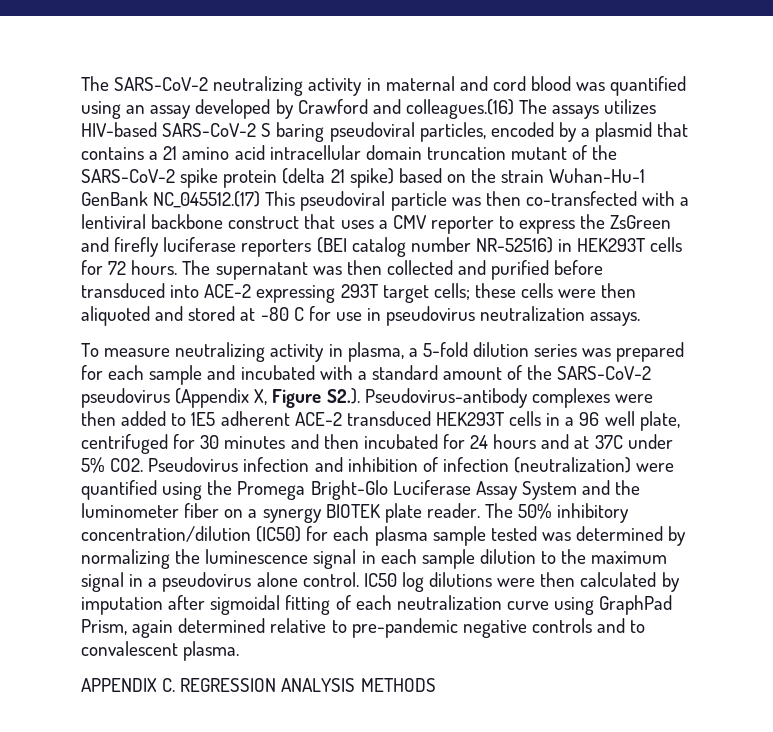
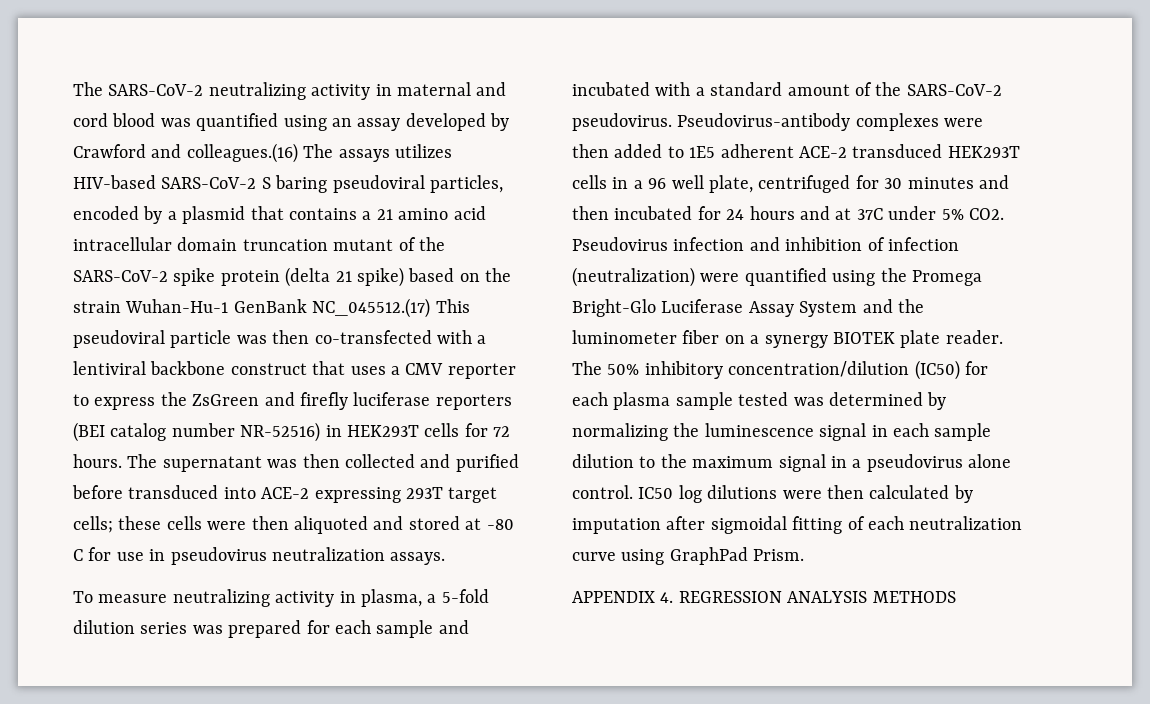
- To measure neutralizing activity in plasma, a 5-fold dilution series was prepared for each sample and incubated with a standard amount of the SARS-CoV-2 pseudovirus (Appendix X, Figure S2.). Pseudovirus-antibody complexes were then added to 1E5 adherent ACE-2 transduced HEK293T cells in a 96 well plate, centrifuged for 30 minutes and then incubated for 24 hours and at 37C under 5% CO2. Pseudovirus infection and inhibition of infection (neutralization) were quantified using the Promega Bright-Glo Luciferase Assay System and the luminometer fiber on a synergy BIOTEK plate reader.
+ To measure neutralizing activity in plasma, a 5-fold dilution series was prepared for each sample and incubated with a standard amount of the SARS-CoV-2 pseudovirus. Pseudovirus-antibody complexes were then added to 1E5 adherent ACE-2 transduced HEK293T cells in a 96 well plate, centrifuged for 30 minutes and then incubated for 24 hours and at 37C under 5% CO2. Pseudovirus infection and inhibition of infection (neutralization) were quantified using the Promega Bright-Glo Luciferase Assay System and the luminometer fiber on a synergy BIOTEK plate reader.
- IC50 log dilutions were then calculated by imputation after sigmoidal fitting of each neutralization curve using GraphPad Prism, again determined relative to pre-pandemic negative controls and to convalescent plasma.
+ IC50 log dilutions were then calculated by imputation after sigmoidal fitting of each neutralization curve using GraphPad Prism.
- APPENDIX C. REGRESSION ANALYSIS METHODS
+ APPENDIX 4. REGRESSION ANALYSIS METHODS

